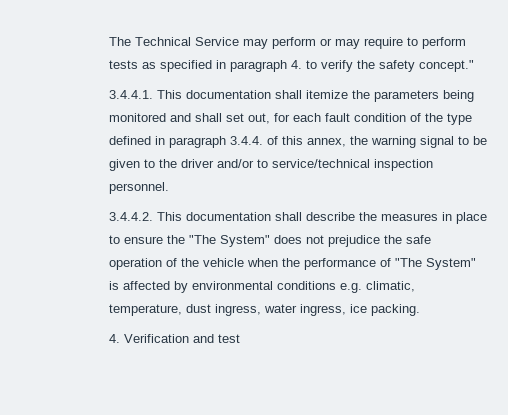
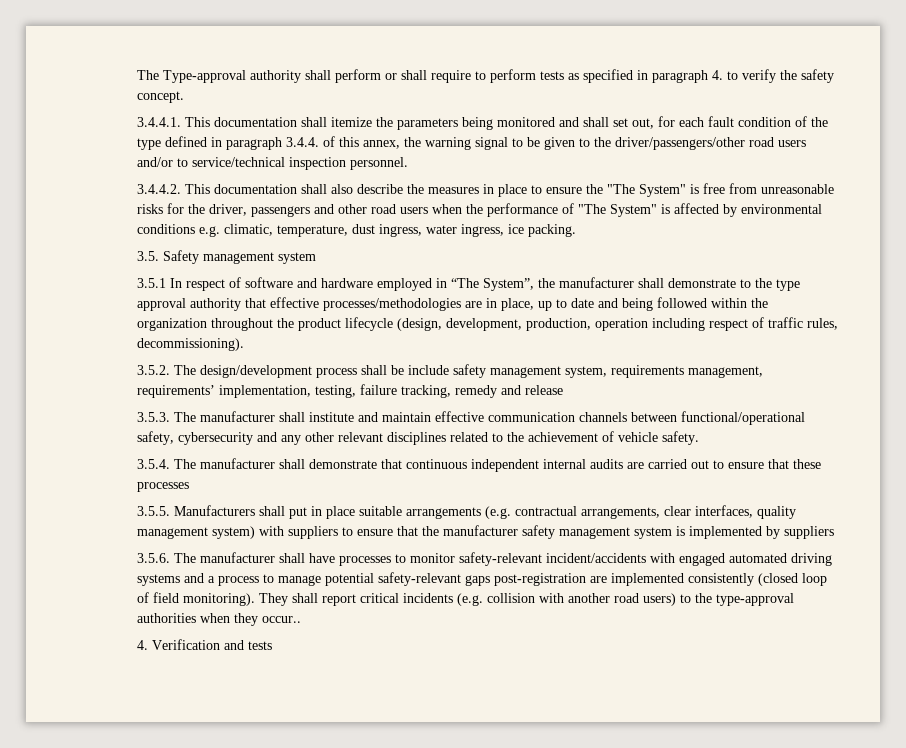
- The Technical Service may perform or may require to perform tests as specified in paragraph 4. to verify the safety concept."
+ The Type-approval authority shall perform or shall require to perform tests as specified in paragraph 4. to verify the safety concept.
- 3.4.4.1. This documentation shall itemize the parameters being monitored and shall set out, for each fault condition of the type defined in paragraph 3.4.4. of this annex, the warning signal to be given to the driver and/or to service/technical inspection personnel.
+ 3.4.4.1. This documentation shall itemize the parameters being monitored and shall set out, for each fault condition of the type defined in paragraph 3.4.4. of this annex, the warning signal to be given to the driver/passengers/other road users and/or to service/technical inspection personnel.
- 3.4.4.2. This documentation shall describe the measures in place to ensure the "The System" does not prejudice the safe operation of the vehicle when the performance of "The System" is affected by environmental conditions e.g. climatic, temperature, dust ingress, water ingress, ice packing.
+ 3.4.4.2. This documentation shall also describe the measures in place to ensure the "The System" is free from unreasonable risks for the driver, passengers and other road users when the performance of "The System" is affected by environmental conditions e.g. climatic, temperature, dust ingress, water ingress, ice packing.
+ 3.5. Safety management system
+ 3.5.1 In respect of software and hardware employed in “The System”, the manufacturer shall demonstrate to the type approval authority that effective processes/methodologies are in place, up to date and being followed within the organization throughout the product lifecycle (design, development, production, operation including respect of traffic rules, decommissioning).
+ 3.5.2. The design/development process shall be include safety management system, requirements management, requirements’ implementation, testing, failure tracking, remedy and release
+ 3.5.3. The manufacturer shall institute and maintain effective communication channels between functional/operational safety, cybersecurity and any other relevant disciplines related to the achievement of vehicle safety.
+ 3.5.4. The manufacturer shall demonstrate that continuous independent internal audits are carried out to ensure that these processes
+ 3.5.5. Manufacturers shall put in place suitable arrangements (e.g. contractual arrangements, clear interfaces, quality management system) with suppliers to ensure that the manufacturer safety management system is implemented by suppliers
+ 3.5.6. The manufacturer shall have processes to monitor safety-relevant incident/accidents with engaged automated driving systems and a process to manage potential safety-relevant gaps post-registration are implemented consistently (closed loop of field monitoring). They shall report critical incidents (e.g. collision with another road users) to the type-approval authorities when they occur..
- 4. Verification and test
+ 4. Verification and tests

